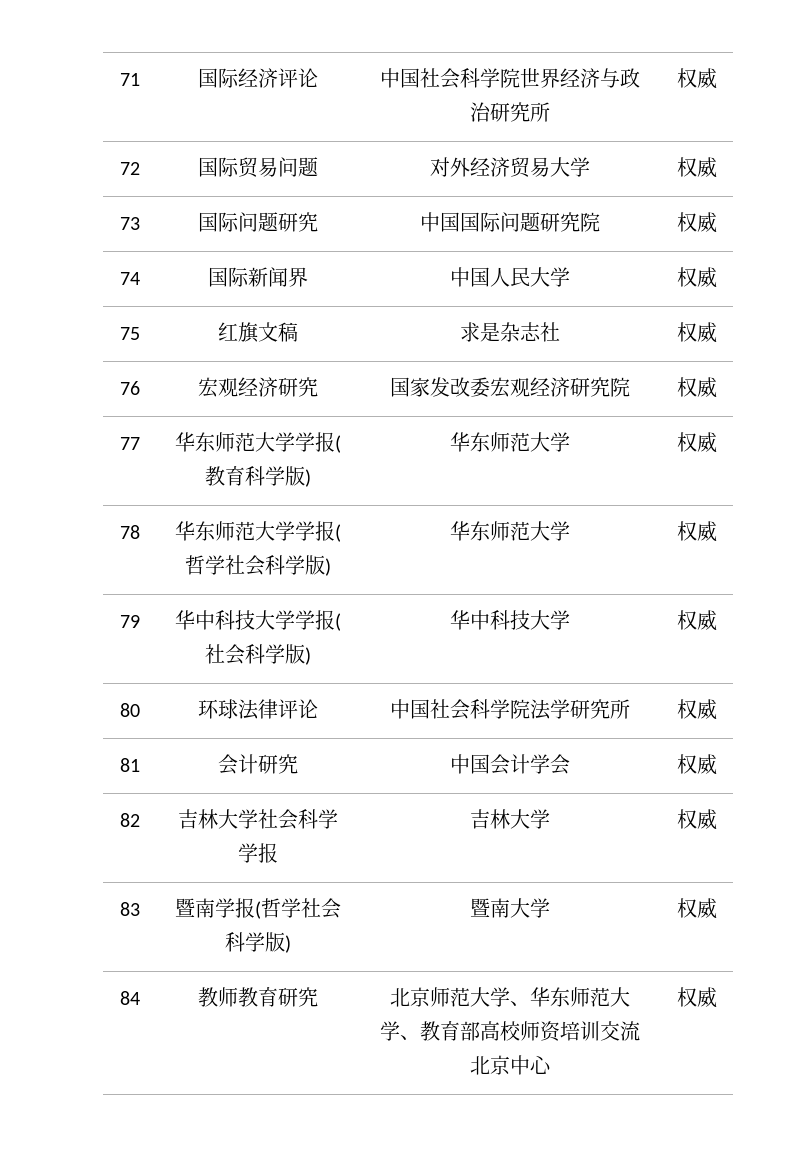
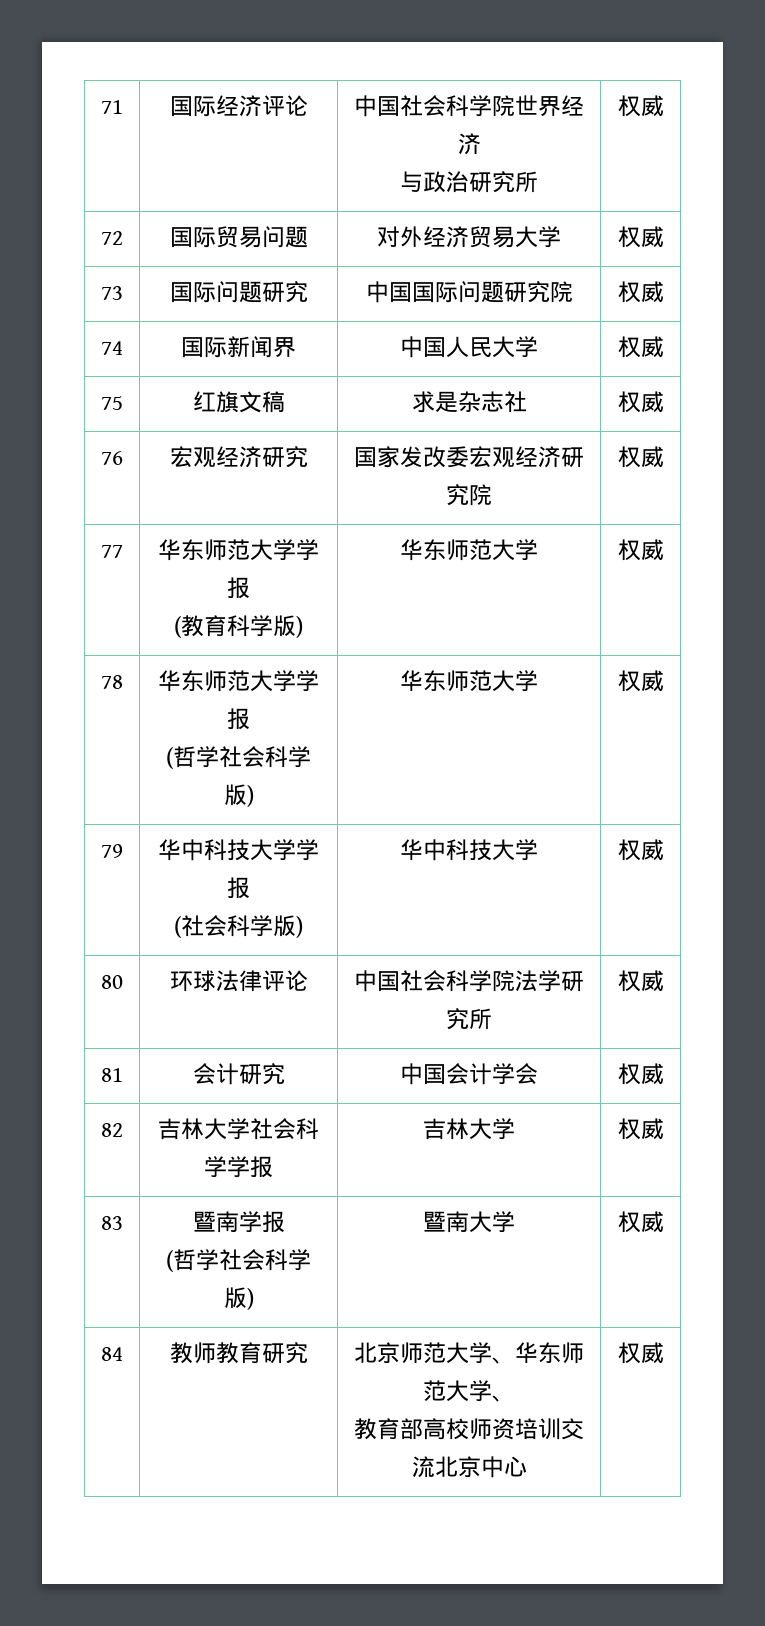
- 71 | 国际经济评论 | 中国社会科学院世界经济与政治研究所 | 权威
+ 71 | 国际经济评论 | 中国社会科学院世界经济
+ 与政治研究所 | 权威
- 77 | 华东师范大学学报(教育科学版) | 华东师范大学 | 权威
+ 77 | 华东师范大学学报
+ (教育科学版) | 华东师范大学 | 权威
- 78 | 华东师范大学学报(哲学社会科学版) | 华东师范大学 | 权威
+ 78 | 华东师范大学学报
+ (哲学社会科学版) | 华东师范大学 | 权威
- 79 | 华中科技大学学报(社会科学版) | 华中科技大学 | 权威
+ 79 | 华中科技大学学报
+ (社会科学版) | 华中科技大学 | 权威
- 83 | 暨南学报(哲学社会科学版) | 暨南大学 | 权威
+ 83 | 暨南学报
+ (哲学社会科学版) | 暨南大学 | 权威
- 84 | 教师教育研究 | 北京师范大学、华东师范大学、教育部高校师资培训交流北京中心 | 权威
+ 84 | 教师教育研究 | 北京师范大学、华东师范大学、
+ 教育部高校师资培训交流北京中心 | 权威

